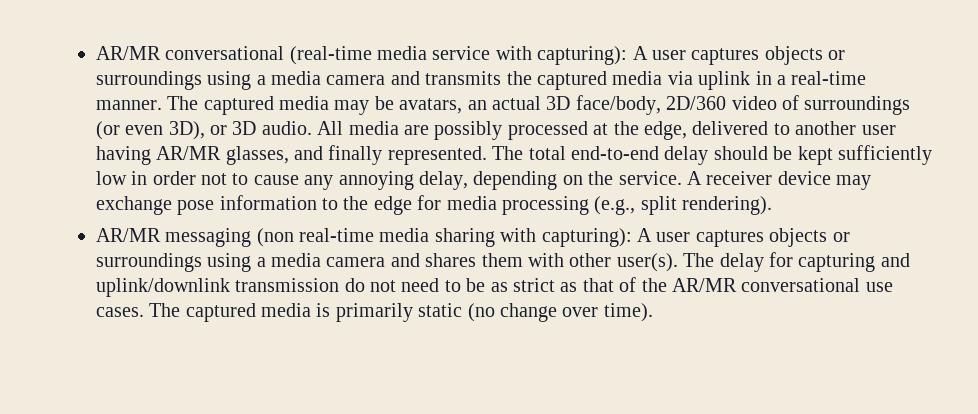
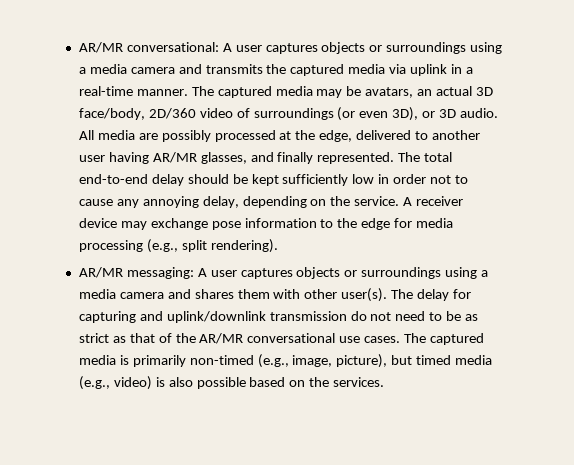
- AR/MR conversational (real-time media service with capturing): A user captures objects or surroundings using a media camera and transmits the captured media via uplink in a real-time manner.
+ AR/MR conversational: A user captures objects or surroundings using a media camera and transmits the captured media via uplink in a real-time manner.
- AR/MR messaging (non real-time media sharing with capturing): A user captures objects or surroundings using a media camera and shares them with other user(s).
+ AR/MR messaging: A user captures objects or surroundings using a media camera and shares them with other user(s).
- The captured media is primarily static (no change over time).
+ The captured media is primarily non-timed (e.g., image, picture), but timed media (e.g., video) is also possible based on the services.

